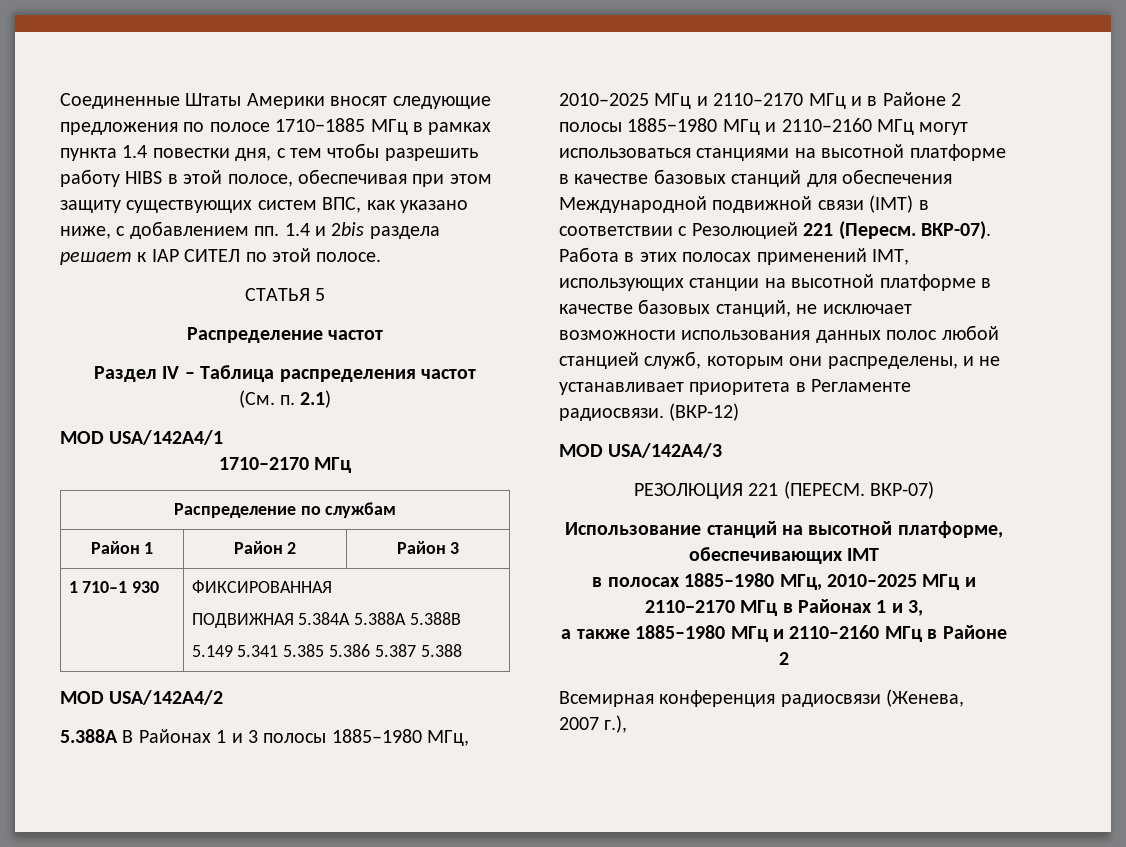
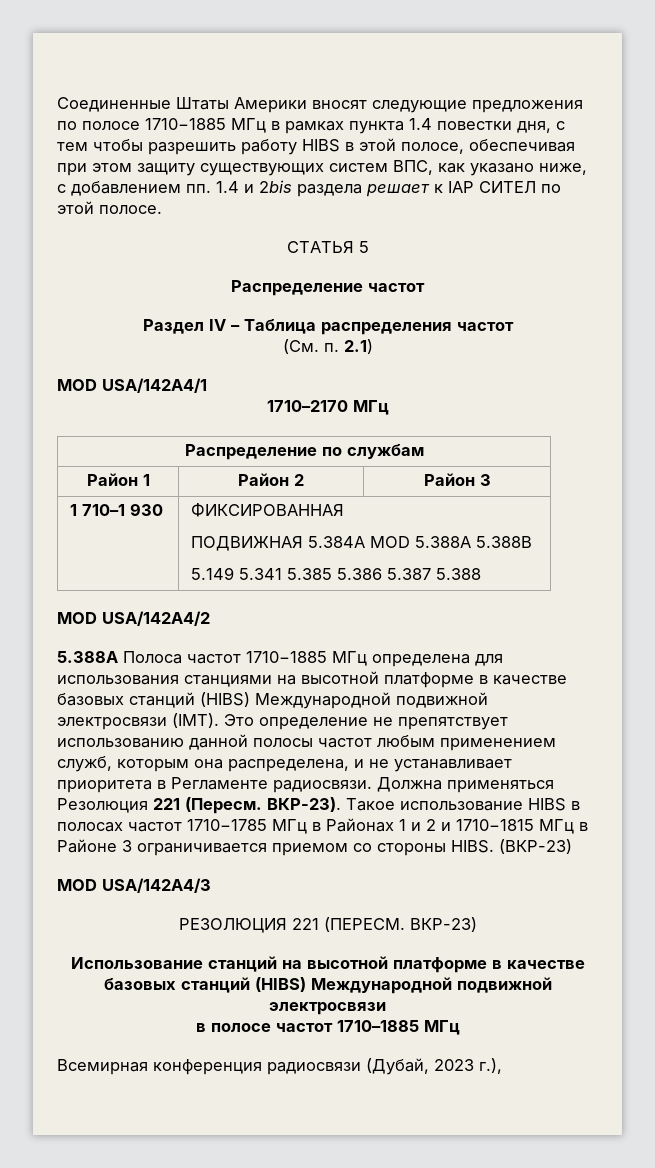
  1 710–1 930 | ФИКСИРОВАННАЯ
- ПОДВИЖНАЯ 5.384A 5.388A 5.388В
+ ПОДВИЖНАЯ 5.384A MOD 5.388A 5.388В
- 5.388A В Районах 1 и 3 полосы 1885–1980 МГц, 2010–2025 МГц и 2110–2170 МГц и в Районе 2 полосы 1885−1980 МГц и 2110–2160 МГц могут использоваться станциями на высотной платформе в качестве базовых станций для обеспечения Международной подвижной связи (IMT) в соответствии с Резолюцией 221 (Пересм. ВКР-07). Работа в этих полосах применений IMT, использующих станции на высотной платформе в качестве базовых станций, не исключает возможности использования данных полос любой станцией служб, которым они распределены, и не устанавливает приоритета в Регламенте радиосвязи.
+ 5.388A Полоса частот 1710−1885 МГц определена для использования станциями на высотной платформе в качестве базовых станций (HIBS) Международной подвижной электросвязи (IMT). Это определение не препятствует использованию данной полосы частот любым применением служб, которым она распределена, и не устанавливает приоритета в Регламенте радиосвязи.
- (ВКР-12)
+ Должна применяться Резолюция 221 (Пересм. ВКР-23). Такое использование HIBS в полосах частот 1710−1785 МГц в Районах 1 и 2 и 1710−1815 МГц в Районе 3 ограничивается приемом со стороны HIBS. (ВКР-23)
- ВКР-07)
+ ВКР-23)
- Использование станций на высотной платформе, обеспечивающих IMT
- в полосах 1885–1980 МГц, 2010–2025 МГц и 2110−2170 МГц в Районах 1 и 3,
- а также 1885–1980 МГц и 2110–2160 МГц в Районе 2
+ Использование станций на высотной платформе в качестве базовых станций (HIBS) Международной подвижной электросвязи
+ в полосе частот 1710–1885 МГц
- Всемирная конференция радиосвязи (Женева, 2007 г.),
+ Всемирная конференция радиосвязи (Дубай, 2023 г.),

